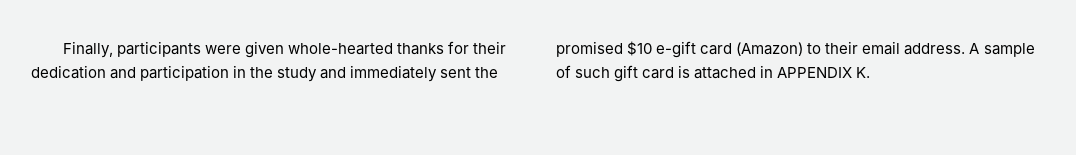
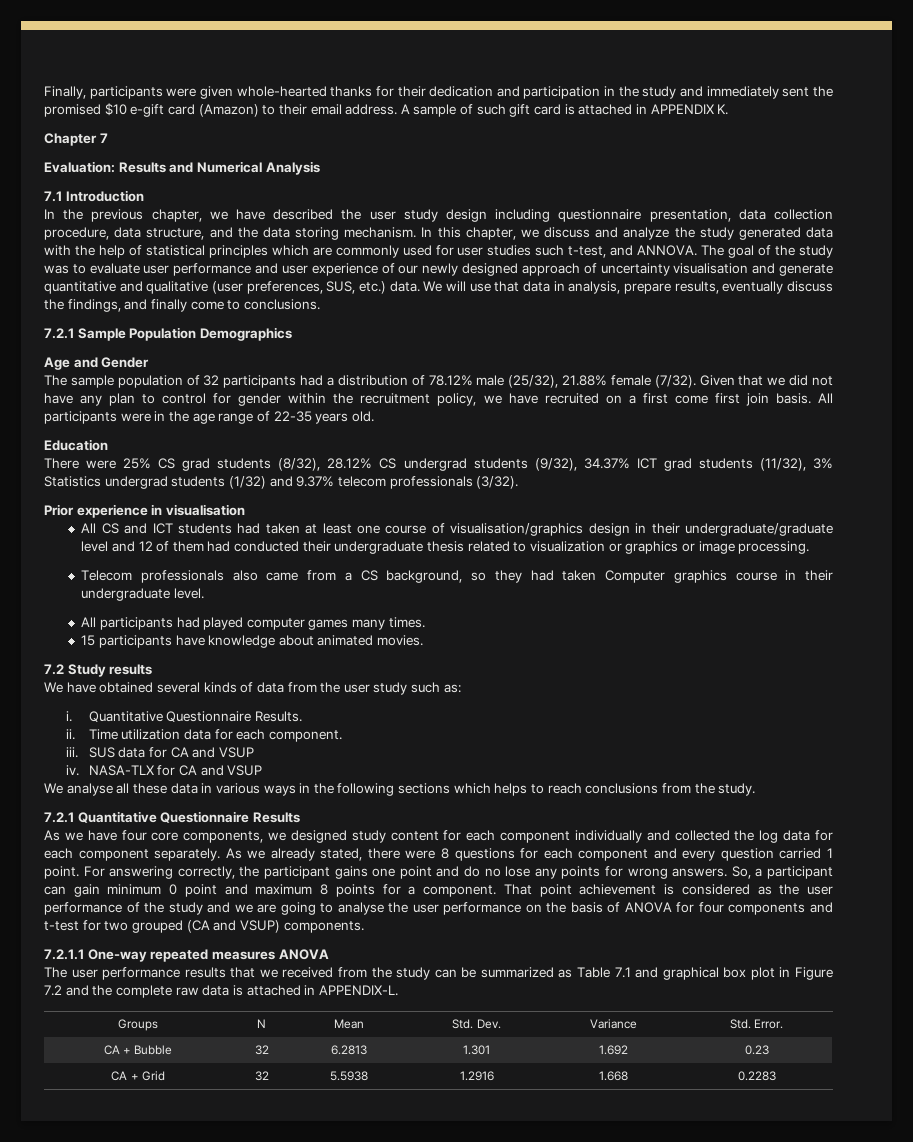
+ Chapter 7
+ Evaluation: Results and Numerical Analysis
+ 7.1 Introduction
+ In the previous chapter, we have described the user study design including questionnaire presentation, data collection procedure, data structure, and the data storing mechanism. In this chapter, we discuss and analyze the study generated data with the help of statistical principles which are commonly used for user studies such t-test, and ANNOVA. The goal of the study was to evaluate user performance and user experience of our newly designed approach of uncertainty visualisation and generate quantitative and qualitative (user preferences, SUS, etc.) data. We will use that data in analysis, prepare results, eventually discuss the findings, and finally come to conclusions.
+ 7.2.1 Sample Population Demographics
+ Age and Gender
+ The sample population of 32 participants had a distribution of 78.12% male (25/32), 21.88% female (7/32). Given that we did not have any plan to control for gender within the recruitment policy, we have recruited on a first come first join basis. All participants were in the age range of 22-35 years old.
+ Education
+ There were 25% CS grad students (8/32), 28.12% CS undergrad students (9/32), 34.37% ICT grad students (11/32), 3% Statistics undergrad students (1/32) and 9.37% telecom professionals (3/32).
+ Prior experience in visualisation
+ All CS and ICT students had taken at least one course of visualisation/graphics design in their undergraduate/graduate level and 12 of them had conducted their undergraduate thesis related to visualization or graphics or image processing.
+ Telecom professionals also came from a CS background, so they had taken Computer graphics course in their undergraduate level.
+ All participants had played computer games many times.
+ 15 participants have knowledge about animated movies.
+ 7.2 Study results
+ We have obtained several kinds of data from the user study such as:
+ i. Quantitative Questionnaire Results.
+ ii. Time utilization data for each component.
+ iii. SUS data for CA and VSUP
+ iv. NASA-TLX for CA and VSUP
+ We analyse all these data in various ways in the following sections which helps to reach conclusions from the study.
+ 7.2.1 Quantitative Questionnaire Results
+ As we have four core components, we designed study content for each component individually and collected the log data for each component separately. As we already stated, there were 8 questions for each component and every question carried 1 point. For answering correctly, the participant gains one point and do no lose any points for wrong answers. So, a participant can gain minimum 0 point and maximum 8 points for a component. That point achievement is considered as the user performance of the study and we are going to analyse the user performance on the basis of ANOVA for four components and t-test for two grouped (CA and VSUP) components.
+ 7.2.1.1 One-way repeated measures ANOVA
+ The user performance results that we received from the study can be summarized as Table 7.1 and graphical box plot in Figure 7.2 and the complete raw data is attached in APPENDIX-L.
+ Groups | N | Mean | Std. Dev. | Variance | Std. Error.
+ CA + Bubble | 32 | 6.2813 | 1.301 | 1.692 | 0.23
+ CA + Grid | 32 | 5.5938 | 1.2916 | 1.668 | 0.2283

